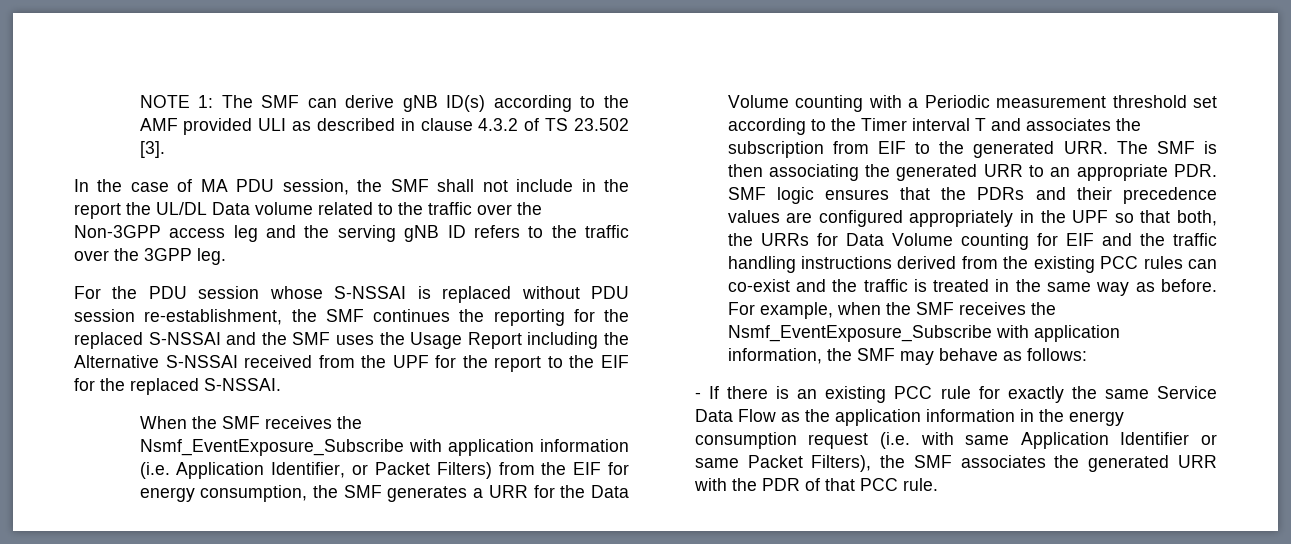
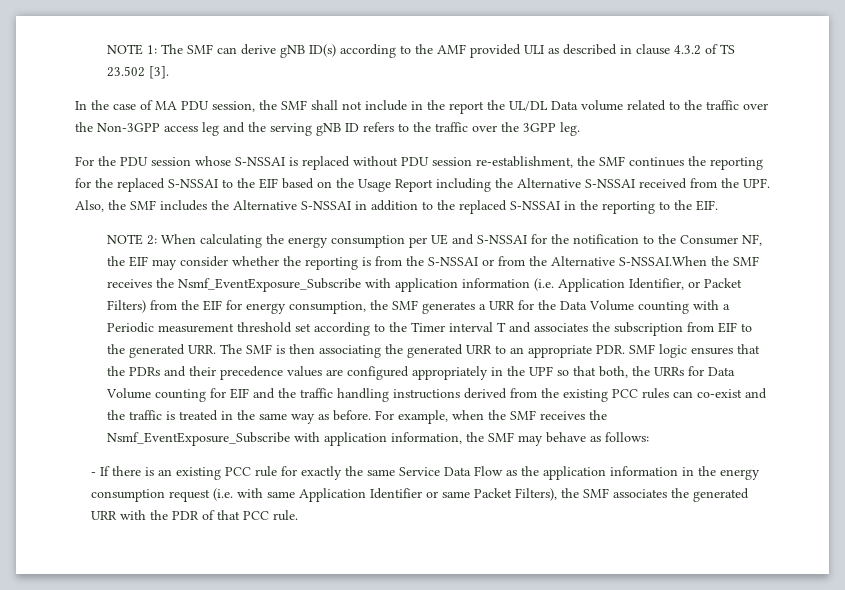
- For the PDU session whose S-NSSAI is replaced without PDU session re-establishment, the SMF continues the reporting for the replaced S-NSSAI and the SMF uses the Usage Report including the Alternative S-NSSAI received from the UPF for the report to the EIF for the replaced S-NSSAI.
- When the SMF receives the Nsmf_EventExposure_Subscribe with application information (i.e. Application Identifier, or Packet Filters) from the EIF for energy consumption, the SMF generates a URR for the Data Volume counting with a Periodic measurement threshold set according to the Timer interval T and associates the subscription from EIF to the generated URR. The SMF is then associating the generated URR to an appropriate PDR. SMF logic ensures that the PDRs and their precedence values are configured appropriately in the UPF so that both, the URRs for Data Volume counting for EIF and the traffic handling instructions derived from the existing PCC rules can co-exist and the traffic is treated in the same way as before.
+ For the PDU session whose S-NSSAI is replaced without PDU session re-establishment, the SMF continues the reporting for the replaced S-NSSAI to the EIF based on the Usage Report including the Alternative S-NSSAI received from the UPF. Also, the SMF includes the Alternative S-NSSAI in addition to the replaced S-NSSAI in the reporting to the EIF.
+ NOTE 2: When calculating the energy consumption per UE and S-NSSAI for the notification to the Consumer NF, the EIF may consider whether the reporting is from the S-NSSAI or from the Alternative S-NSSAI.When the SMF receives the Nsmf_EventExposure_Subscribe with application information (i.e. Application Identifier, or Packet Filters) from the EIF for energy consumption, the SMF generates a URR for the Data Volume counting with a Periodic measurement threshold set according to the Timer interval T and associates the subscription from EIF to the generated URR. The SMF is then associating the generated URR to an appropriate PDR. SMF logic ensures that the PDRs and their precedence values are configured appropriately in the UPF so that both, the URRs for Data Volume counting for EIF and the traffic handling instructions derived from the existing PCC rules can co-exist and the traffic is treated in the same way as before.

